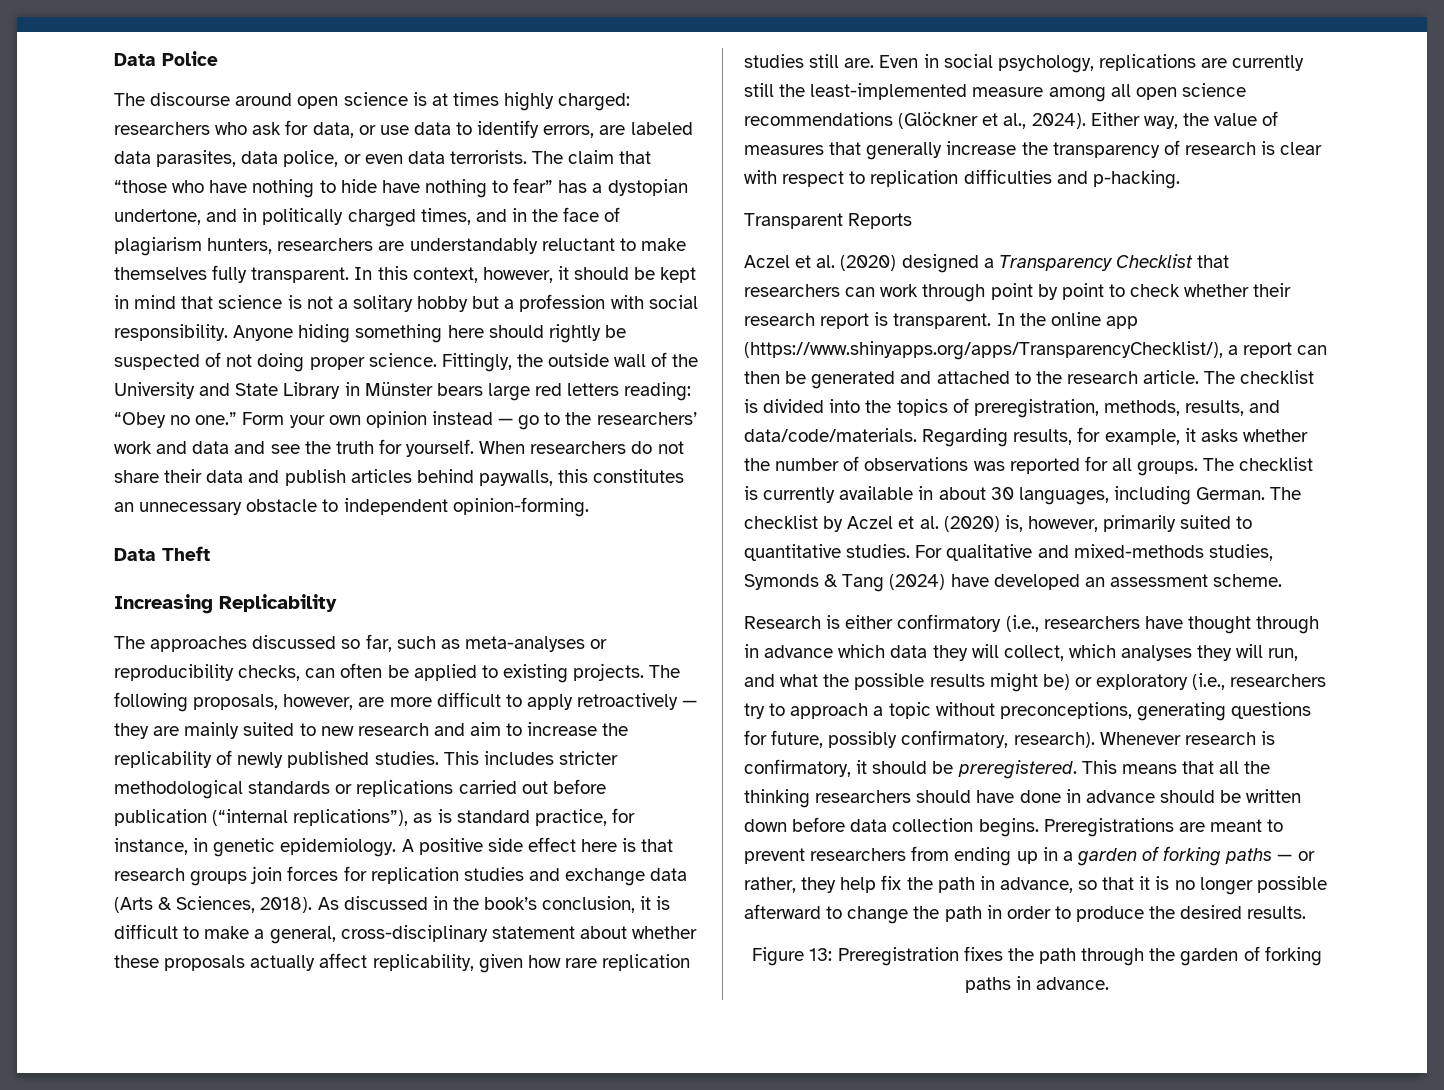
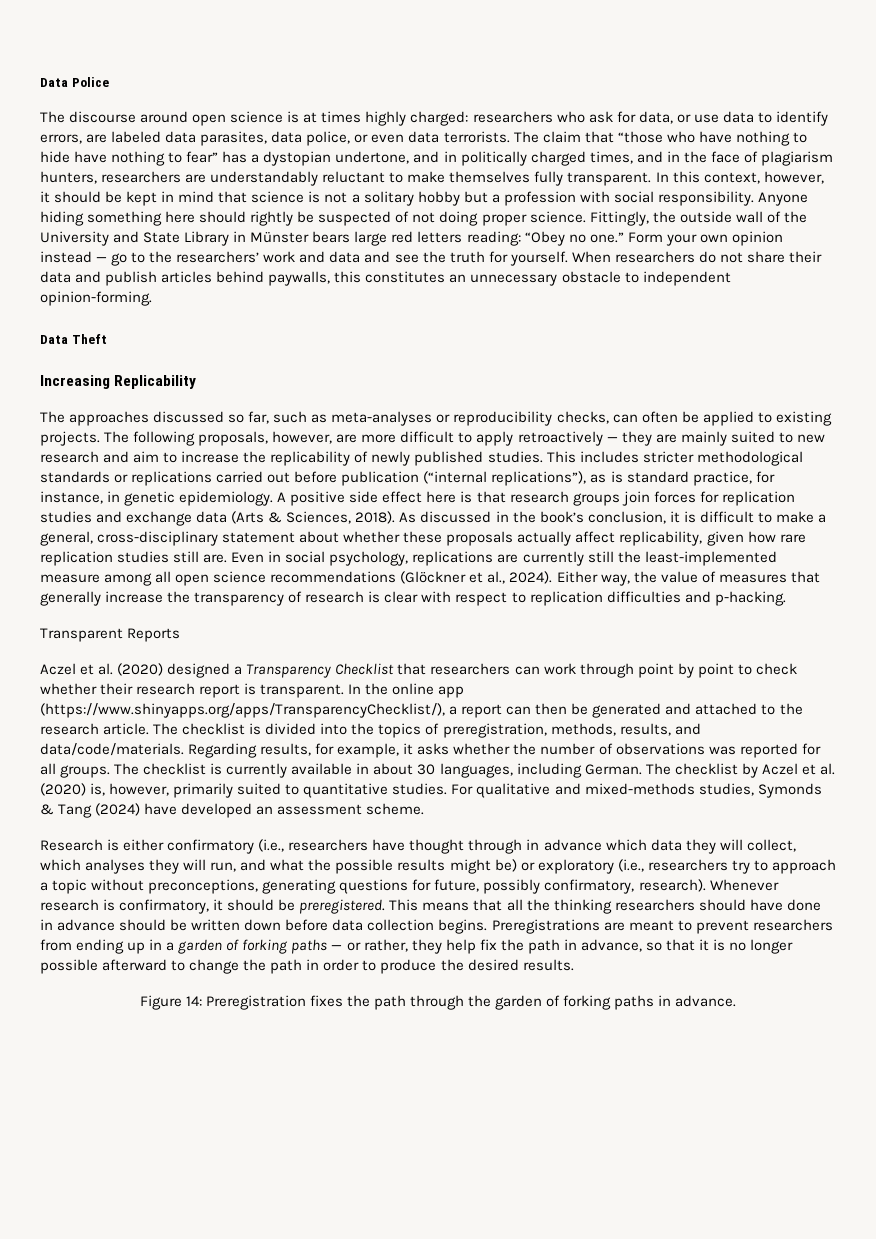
- Figure 13: Preregistration fixes the path through the garden of forking paths in advance.
+ Figure 14: Preregistration fixes the path through the garden of forking paths in advance.

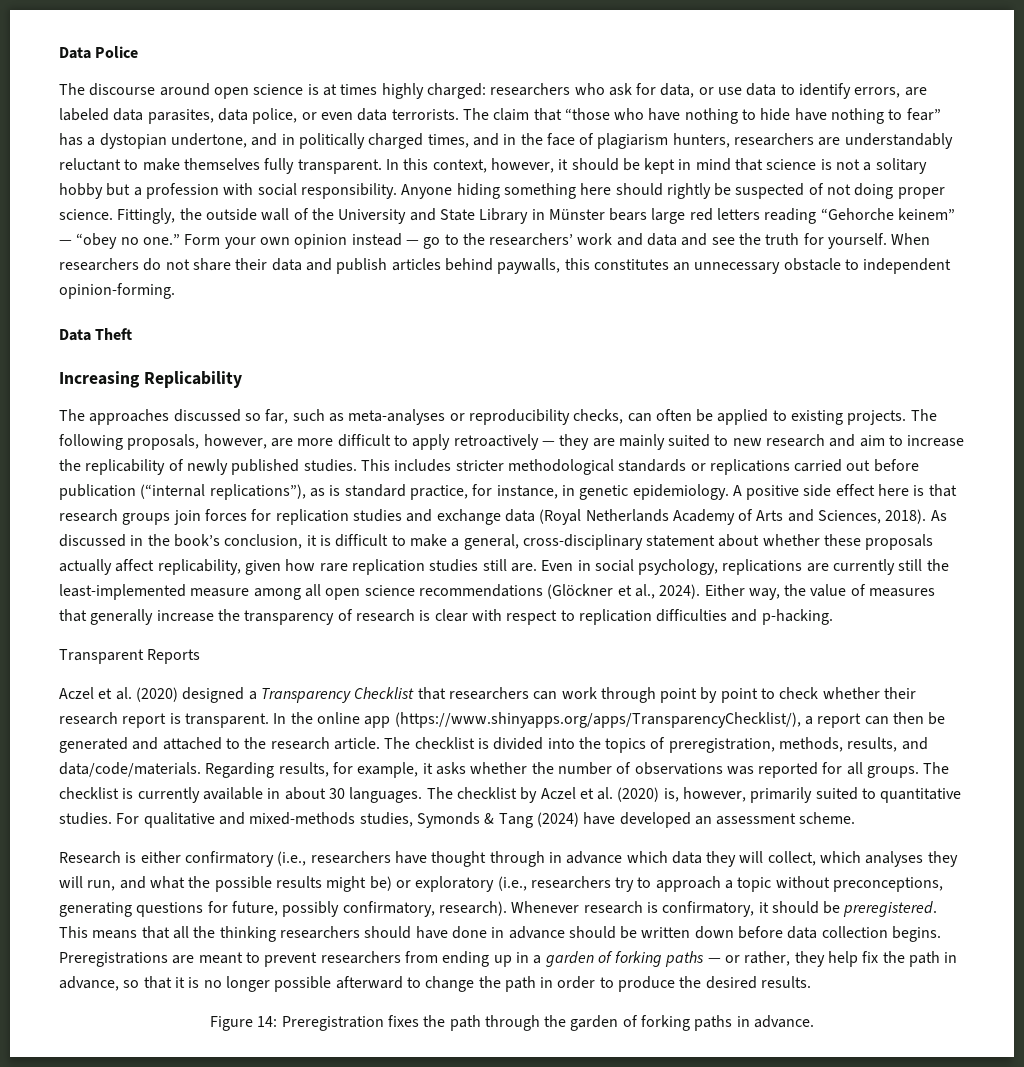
- Fittingly, the outside wall of the University and State Library in Münster bears large red letters reading: “Obey no one.”
+ Fittingly, the outside wall of the University and State Library in Münster bears large red letters reading “Gehorche keinem” — “obey no one.”
- A positive side effect here is that research groups join forces for replication studies and exchange data (Arts & Sciences, 2018).
+ A positive side effect here is that research groups join forces for replication studies and exchange data (Royal Netherlands Academy of Arts and Sciences, 2018).
- The checklist is currently available in about 30 languages, including German.
+ The checklist is currently available in about 30 languages.

